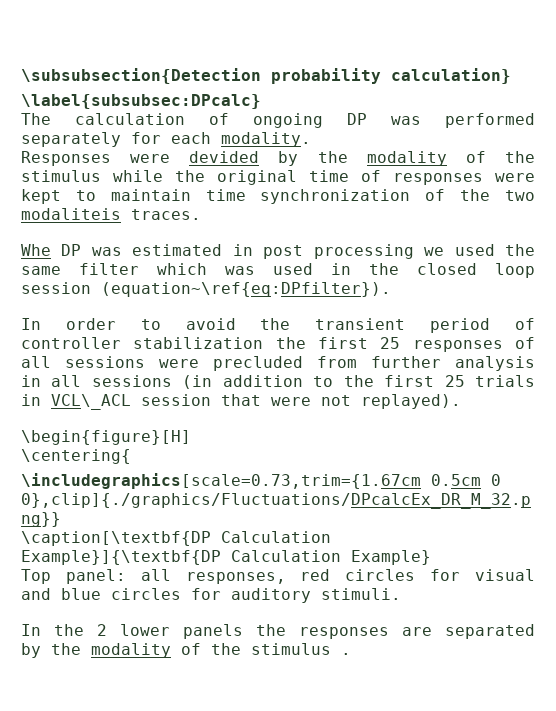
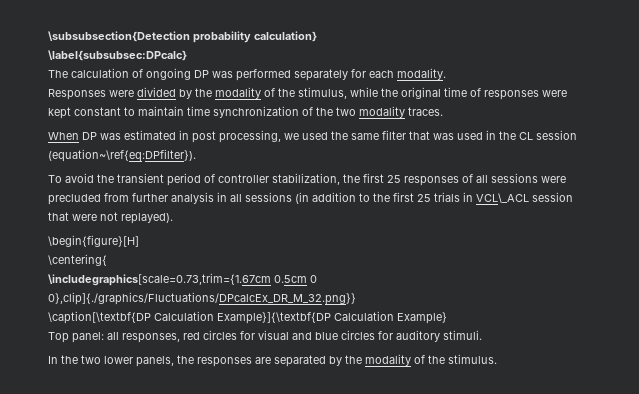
- Responses were devided by the modality of the stimulus while the original time of responses were kept to maintain time synchronization of the two modaliteis traces.
+ Responses were divided by the modality of the stimulus, while the original time of responses were kept constant to maintain time synchronization of the two modality traces.
- Whe DP was estimated in post processing we used the same filter which was used in the closed loop session (equation~\ref{eq:DPfilter}).
+ When DP was estimated in post processing, we used the same filter that was used in the CL session (equation~\ref{eq:DPfilter}).
- In order to avoid the transient period of controller stabilization the first 25 responses of all sessions were precluded from further analysis in all sessions (in addition to the first 25 trials in VCL\_ACL session that were not replayed).
+ To avoid the transient period of controller stabilization, the first 25 responses of all sessions were precluded from further analysis in all sessions (in addition to the first 25 trials in VCL\_ACL session that were not replayed).
- In the 2 lower panels the responses are separated by the modality of the stimulus .
+ In the two lower panels, the responses are separated by the modality of the stimulus.

